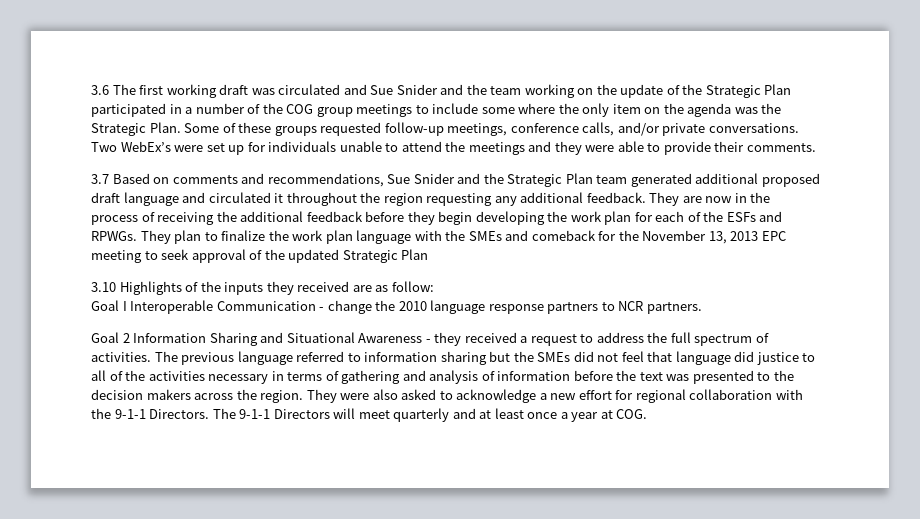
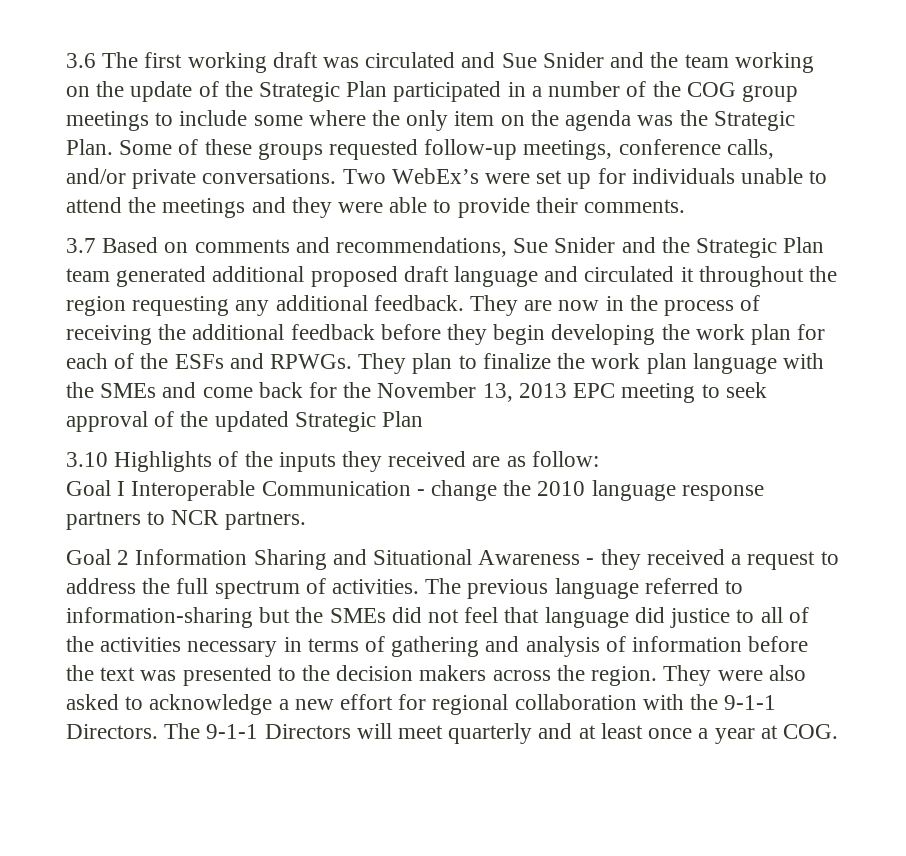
- They plan to finalize the work plan language with the SMEs and comeback for the November 13, 2013 EPC meeting to seek approval of the updated Strategic Plan
+ They plan to finalize the work plan language with the SMEs and come back for the November 13, 2013 EPC meeting to seek approval of the updated Strategic Plan
- The previous language referred to information sharing but the SMEs did not feel that language did justice to all of the activities necessary in terms of gathering and analysis of information before the text was presented to the decision makers across the region.
+ The previous language referred to information-sharing but the SMEs did not feel that language did justice to all of the activities necessary in terms of gathering and analysis of information before the text was presented to the decision makers across the region.

